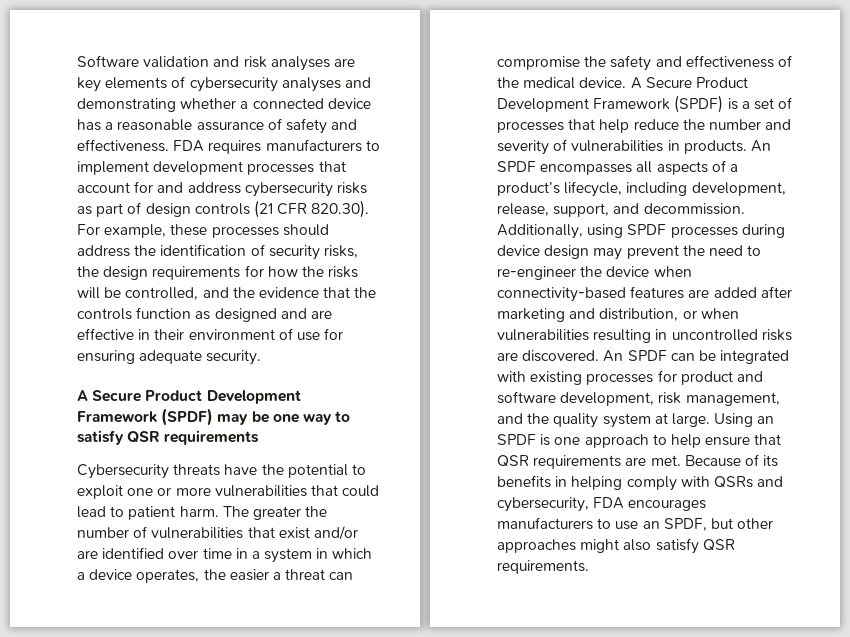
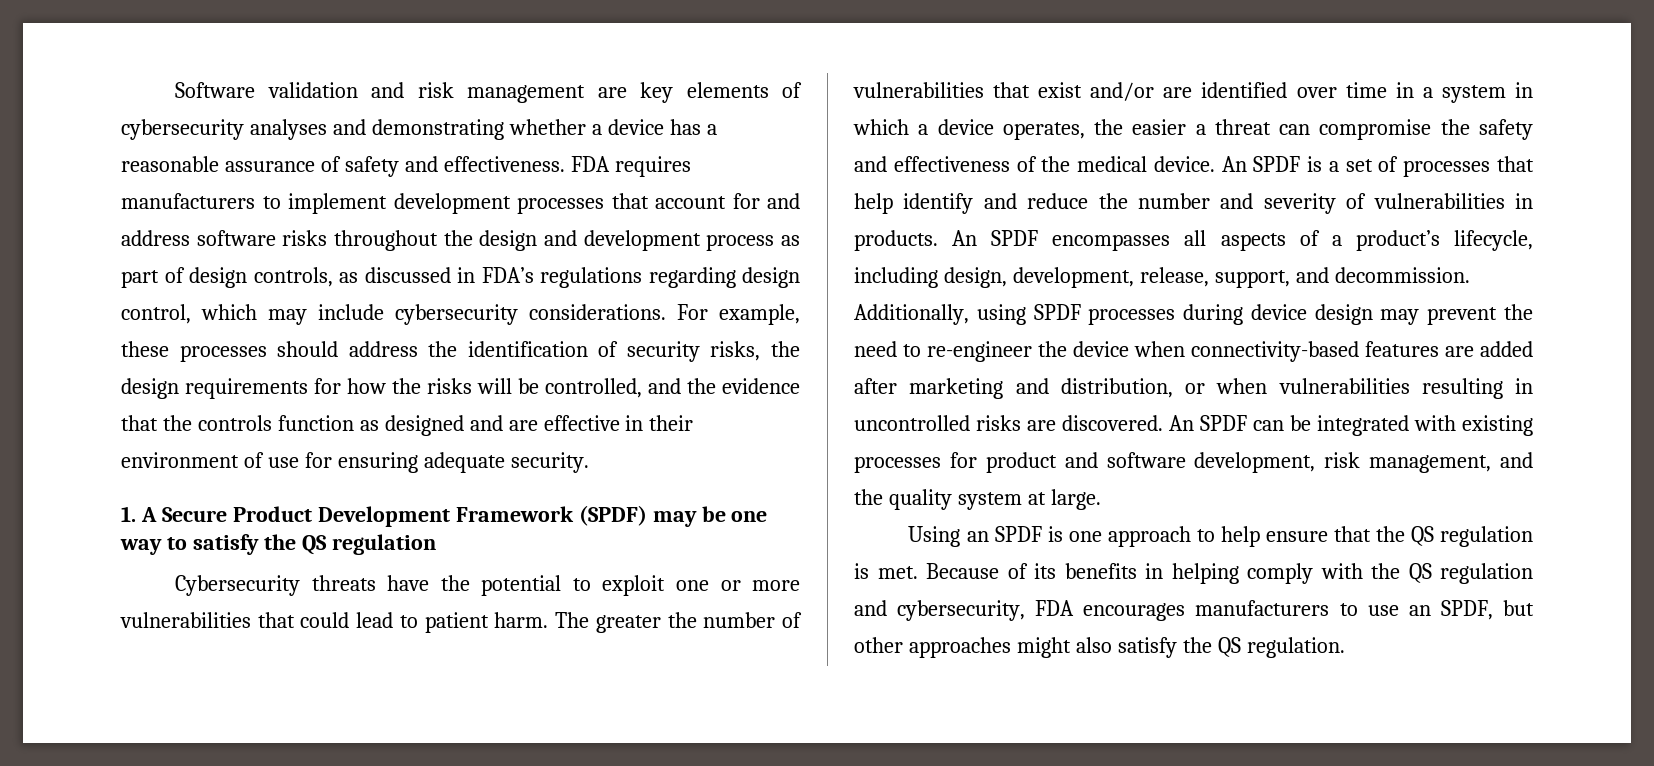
- Software validation and risk analyses are key elements of cybersecurity analyses and demonstrating whether a connected device has a reasonable assurance of safety and effectiveness.
+ Software validation and risk management are key elements of cybersecurity analyses and demonstrating whether a device has a reasonable assurance of safety and effectiveness.
- FDA requires manufacturers to implement development processes that account for and address cybersecurity risks as part of design controls (21 CFR 820.30). For example, these processes should address the identification of security risks, the design requirements for how the risks will be controlled, and the evidence that the controls function as designed and are effective in their environment of use for ensuring adequate security.
+ FDA requires manufacturers to implement development processes that account for and address software risks throughout the design and development process as part of design controls, as discussed in FDA’s regulations regarding design control, which may include cybersecurity considerations. For example, these processes should address the identification of security risks, the design requirements for how the risks will be controlled, and the evidence that the controls function as designed and are effective in their environment of use for ensuring adequate security.
- A Secure Product Development Framework (SPDF) may be one way to satisfy QSR requirements
+ 1. A Secure Product Development Framework (SPDF) may be one way to satisfy the QS regulation
- A Secure Product Development Framework (SPDF) is a set of processes that help reduce the number and severity of vulnerabilities in products.
+ An SPDF is a set of processes that help identify and reduce the number and severity of vulnerabilities in products.
- An SPDF encompasses all aspects of a product’s lifecycle, including development, release, support, and decommission.
+ An SPDF encompasses all aspects of a product’s lifecycle, including design, development, release, support, and decommission.
- An SPDF can be integrated with existing processes for product and software development, risk management, and the quality system at large. Using an SPDF is one approach to help ensure that QSR requirements are met.
+ An SPDF can be integrated with existing processes for product and software development, risk management, and the quality system at large.
+ Using an SPDF is one approach to help ensure that the QS regulation is met.
- Because of its benefits in helping comply with QSRs and cybersecurity, FDA encourages manufacturers to use an SPDF, but other approaches might also satisfy QSR requirements.
+ Because of its benefits in helping comply with the QS regulation and cybersecurity, FDA encourages manufacturers to use an SPDF, but other approaches might also satisfy the QS regulation.

